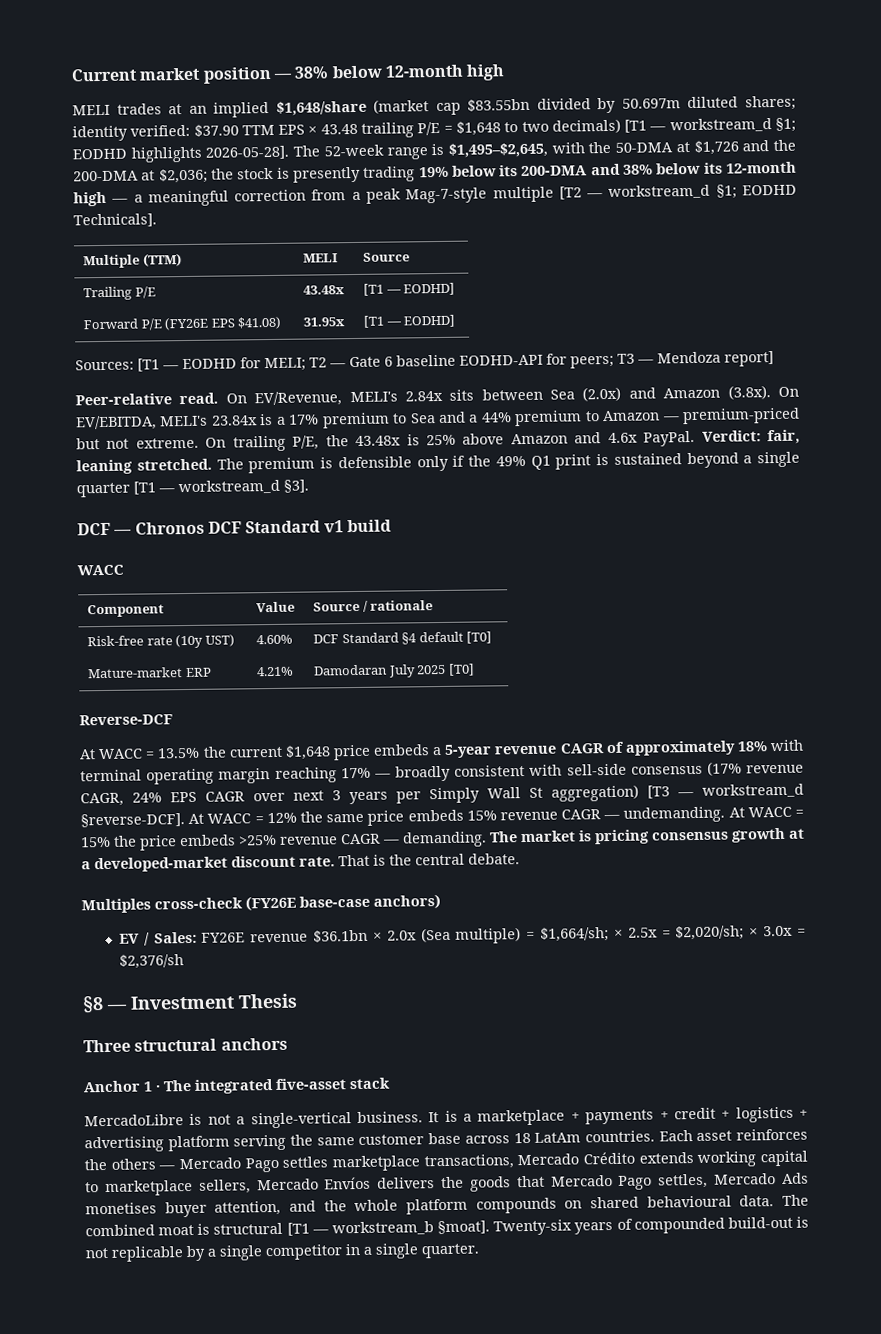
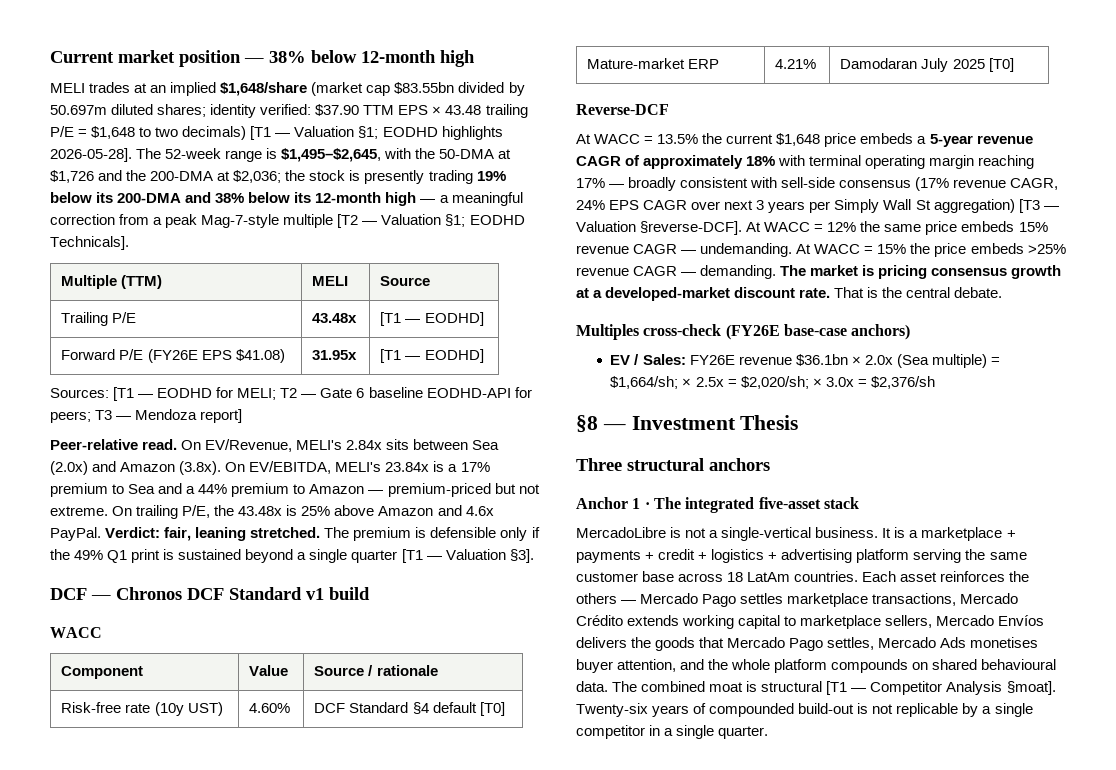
- MELI trades at an implied $1,648/share (market cap $83.55bn divided by 50.697m diluted shares; identity verified: $37.90 TTM EPS × 43.48 trailing P/E = $1,648 to two decimals) [T1 — workstream_d §1; EODHD highlights 2026-05-28].
+ MELI trades at an implied $1,648/share (market cap $83.55bn divided by 50.697m diluted shares; identity verified: $37.90 TTM EPS × 43.48 trailing P/E = $1,648 to two decimals) [T1 — Valuation §1; EODHD highlights 2026-05-28].
- The 52-week range is $1,495–$2,645, with the 50-DMA at $1,726 and the 200-DMA at $2,036; the stock is presently trading 19% below its 200-DMA and 38% below its 12-month high — a meaningful correction from a peak Mag-7-style multiple [T2 — workstream_d §1; EODHD Technicals].
+ The 52-week range is $1,495–$2,645, with the 50-DMA at $1,726 and the 200-DMA at $2,036; the stock is presently trading 19% below its 200-DMA and 38% below its 12-month high — a meaningful correction from a peak Mag-7-style multiple [T2 — Valuation §1; EODHD Technicals].
- The premium is defensible only if the 49% Q1 print is sustained beyond a single quarter [T1 — workstream_d §3].
+ The premium is defensible only if the 49% Q1 print is sustained beyond a single quarter [T1 — Valuation §3].
- At WACC = 13.5% the current $1,648 price embeds a 5-year revenue CAGR of approximately 18% with terminal operating margin reaching 17% — broadly consistent with sell-side consensus (17% revenue CAGR, 24% EPS CAGR over next 3 years per Simply Wall St aggregation) [T3 — workstream_d §reverse-DCF].
+ At WACC = 13.5% the current $1,648 price embeds a 5-year revenue CAGR of approximately 18% with terminal operating margin reaching 17% — broadly consistent with sell-side consensus (17% revenue CAGR, 24% EPS CAGR over next 3 years per Simply Wall St aggregation) [T3 — Valuation §reverse-DCF].
- The combined moat is structural [T1 — workstream_b §moat].
+ The combined moat is structural [T1 — Competitor Analysis §moat].

